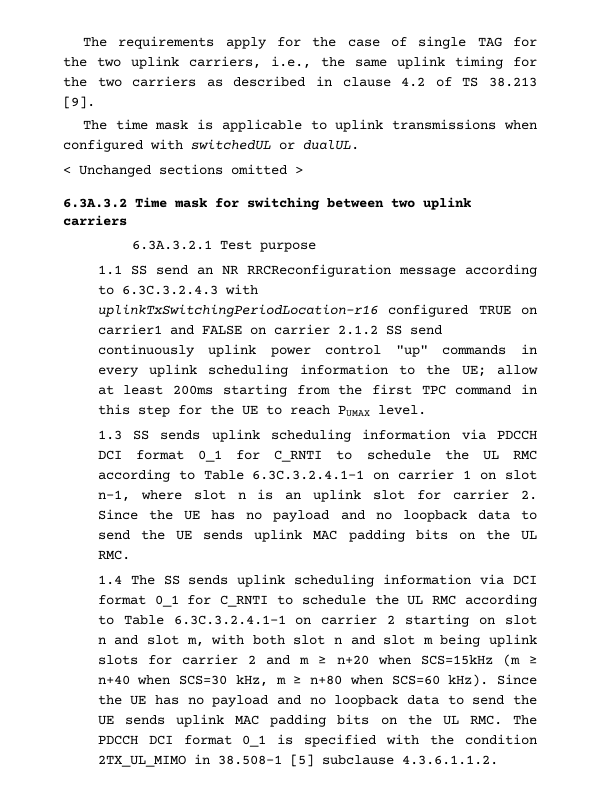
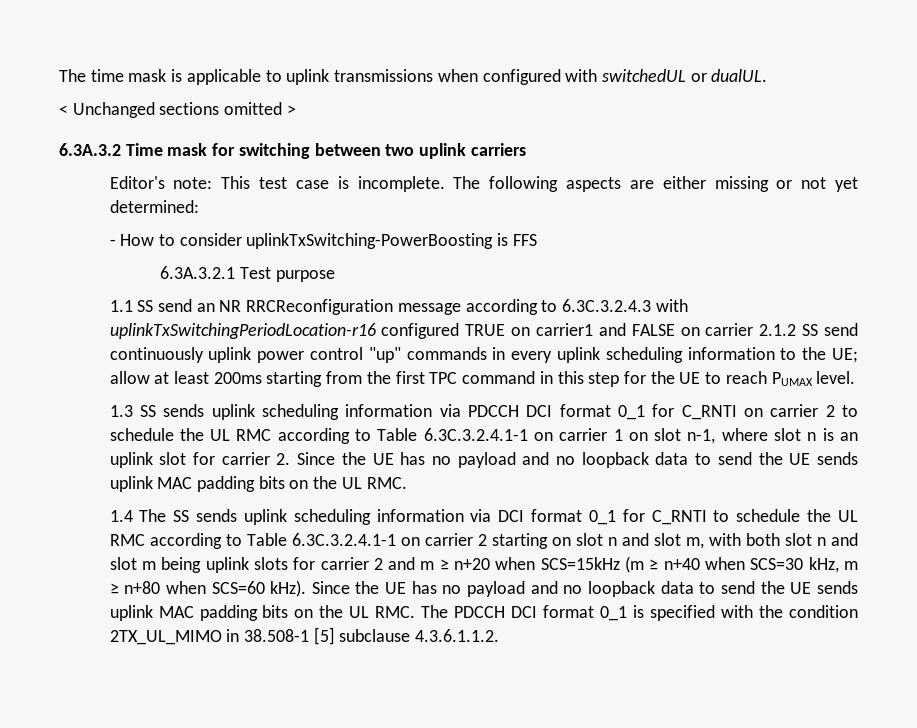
- The requirements apply for the case of single TAG for the two uplink carriers, i.e., the same uplink timing for the two carriers as described in clause 4.2 of TS 38.213 [9].
+ Editor's note: This test case is incomplete. The following aspects are either missing or not yet determined:
+ - How to consider uplinkTxSwitching-PowerBoosting is FFS
- 1.3 SS sends uplink scheduling information via PDCCH DCI format 0_1 for C_RNTI to schedule the UL RMC according to Table 6.3C.3.2.4.1-1 on carrier 1 on slot n-1, where slot n is an uplink slot for carrier 2. Since the UE has no payload and no loopback data to send the UE sends uplink MAC padding bits on the UL RMC.
+ 1.3 SS sends uplink scheduling information via PDCCH DCI format 0_1 for C_RNTI on carrier 2 to schedule the UL RMC according to Table 6.3C.3.2.4.1-1 on carrier 1 on slot n-1, where slot n is an uplink slot for carrier 2. Since the UE has no payload and no loopback data to send the UE sends uplink MAC padding bits on the UL RMC.

